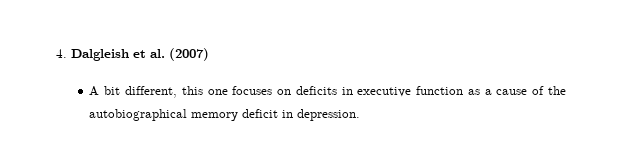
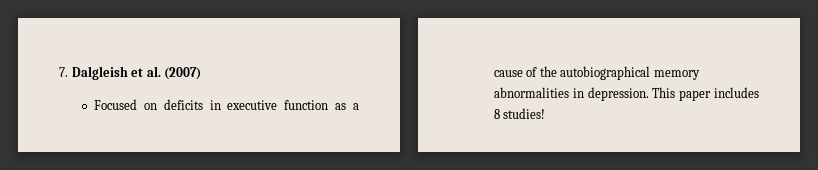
- 4. Dalgleish et al. (2007)
+ 7. Dalgleish et al. (2007)
- A bit different, this one focuses on deficits in executive function as a cause of the autobiographical memory deficit in depression.
+ Focused on deficits in executive function as a cause of the autobiographical memory abnormalities in depression.
+ This paper includes 8 studies!

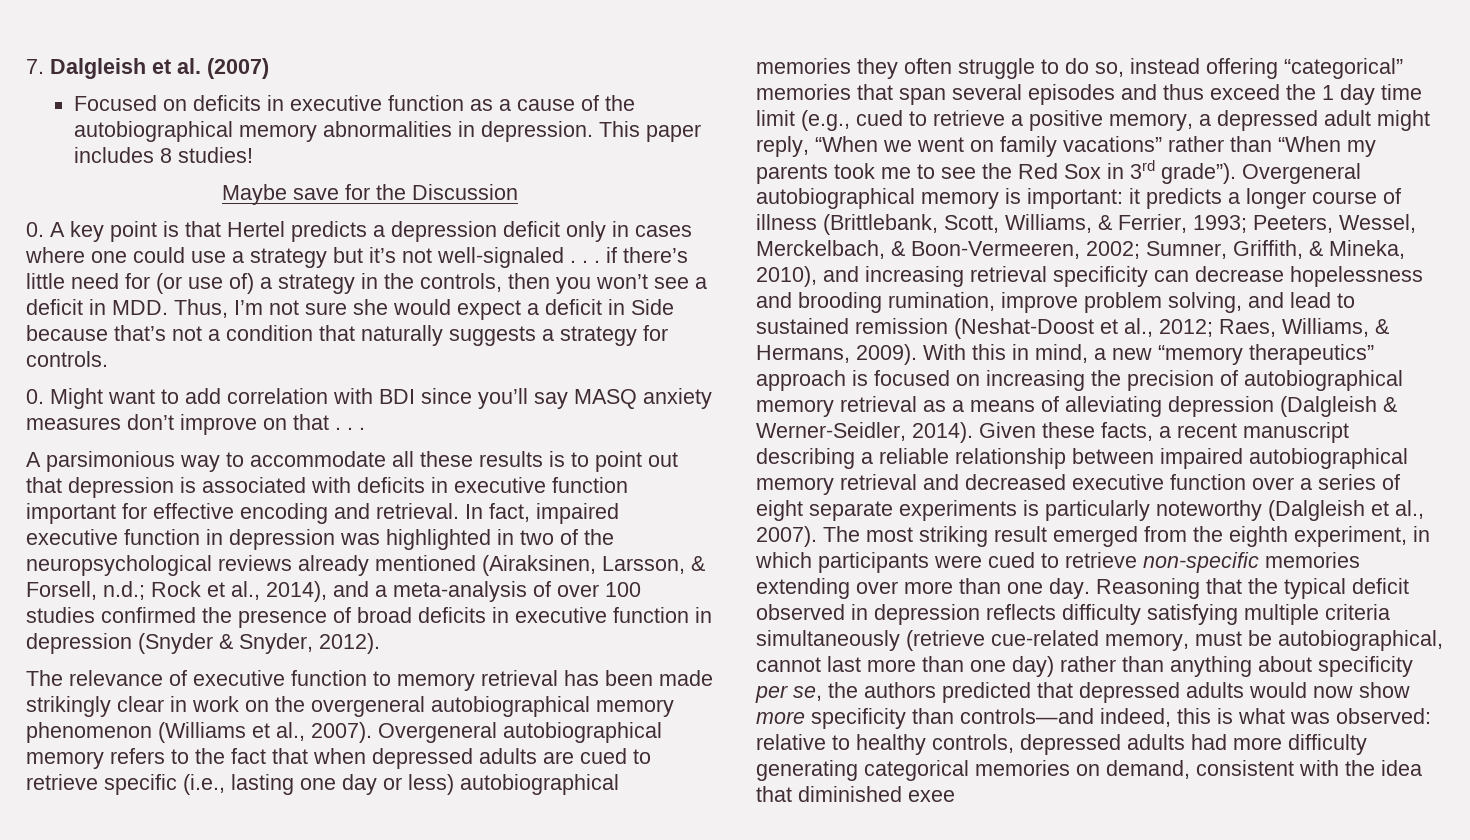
+ Maybe save for the Discussion
+ 0. A key point is that Hertel predicts a depression deficit only in cases where one could use a strategy but it’s not well-signaled . . . if there’s little need for (or use of) a strategy in the controls, then you won’t see a deficit in MDD. Thus, I’m not sure she would expect a deficit in Side because that’s not a condition that naturally suggests a strategy for controls.
+ 0. Might want to add correlation with BDI since you’ll say MASQ anxiety measures don’t improve on that . . .
+ A parsimonious way to accommodate all these results is to point out that depression is associated with deficits in executive function important for effective encoding and retrieval. In fact, impaired executive function in depression was highlighted in two of the neuropsychological reviews already mentioned (Airaksinen, Larsson, & Forsell, n.d.; Rock et al., 2014), and a meta-analysis of over 100 studies confirmed the presence of broad deficits in executive function in depression (Snyder & Snyder, 2012).
+ The relevance of executive function to memory retrieval has been made strikingly clear in work on the overgeneral autobiographical memory phenomenon (Williams et al., 2007). Overgeneral autobiographical memory refers to the fact that when depressed adults are cued to retrieve specific (i.e., lasting one day or less) autobiographical memories they often struggle to do so, instead offering “categorical” memories that span several episodes and thus exceed the 1 day time limit (e.g., cued to retrieve a positive memory, a depressed adult might reply, “When we went on family vacations” rather than “When my parents took me to see the Red Sox in 3rd grade”). Overgeneral autobiographical memory is important: it predicts a longer course of illness (Brittlebank, Scott, Williams, & Ferrier, 1993; Peeters, Wessel, Merckelbach, & Boon-Vermeeren, 2002; Sumner, Griffith, & Mineka, 2010), and increasing retrieval specificity can decrease hopelessness and brooding rumination, improve problem solving, and lead to sustained remission (Neshat-Doost et al., 2012; Raes, Williams, & Hermans, 2009). With this in mind, a new “memory therapeutics” approach is focused on increasing the precision of autobiographical memory retrieval as a means of alleviating depression (Dalgleish & Werner-Seidler, 2014). Given these facts, a recent manuscript describing a reliable relationship between impaired autobiographical memory retrieval and decreased executive function over a series of eight separate experiments is particularly noteworthy (Dalgleish et al., 2007). The most striking result emerged from the eighth experiment, in which participants were cued to retrieve non-specific memories extending over more than one day. Reasoning that the typical deficit observed in depression reflects difficulty satisfying multiple criteria simultaneously (retrieve cue-related memory, must be autobiographical, cannot last more than one day) rather than anything about specificity per se, the authors predicted that depressed adults would now show more specificity than controls—and indeed, this is what was observed: relative to healthy controls, depressed adults had more difficulty generating categorical memories on demand, consistent with the idea that diminished exee

